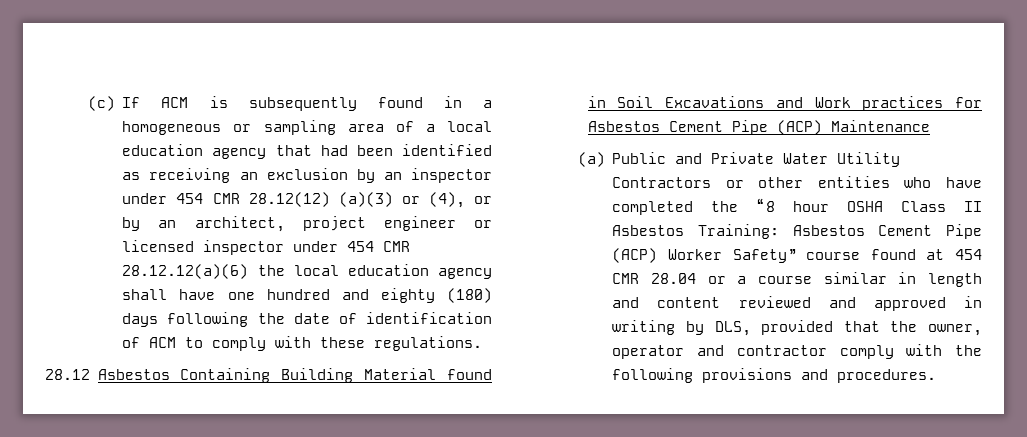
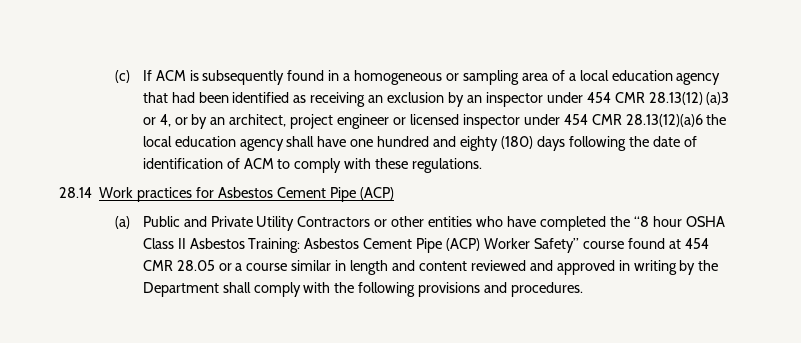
- (c) If ACM is subsequently found in a homogeneous or sampling area of a local education agency that had been identified as receiving an exclusion by an inspector under 454 CMR 28.12(12) (a)(3) or (4), or by an architect, project engineer or licensed inspector under 454 CMR 28.12.12(a)(6) the local education agency shall have one hundred and eighty (180) days following the date of identification of ACM to comply with these regulations.
+ (c) If ACM is subsequently found in a homogeneous or sampling area of a local education agency that had been identified as receiving an exclusion by an inspector under 454 CMR 28.13(12) (a)3 or 4, or by an architect, project engineer or licensed inspector under 454 CMR 28.13(12)(a)6 the local education agency shall have one hundred and eighty (180) days following the date of identification of ACM to comply with these regulations.
- 28.12 Asbestos Containing Building Material found in Soil Excavations and Work practices for Asbestos Cement Pipe (ACP) Maintenance
+ 28.14 Work practices for Asbestos Cement Pipe (ACP)
- (a) Public and Private Water Utility Contractors or other entities who have completed the “8 hour OSHA Class II Asbestos Training: Asbestos Cement Pipe (ACP) Worker Safety” course found at 454 CMR 28.04 or a course similar in length and content reviewed and approved in writing by DLS, provided that the owner, operator and contractor comply with the following provisions and procedures.
+ (a) Public and Private Utility Contractors or other entities who have completed the “8 hour OSHA Class II Asbestos Training: Asbestos Cement Pipe (ACP) Worker Safety” course found at 454 CMR 28.05 or a course similar in length and content reviewed and approved in writing by the Department shall comply with the following provisions and procedures.

